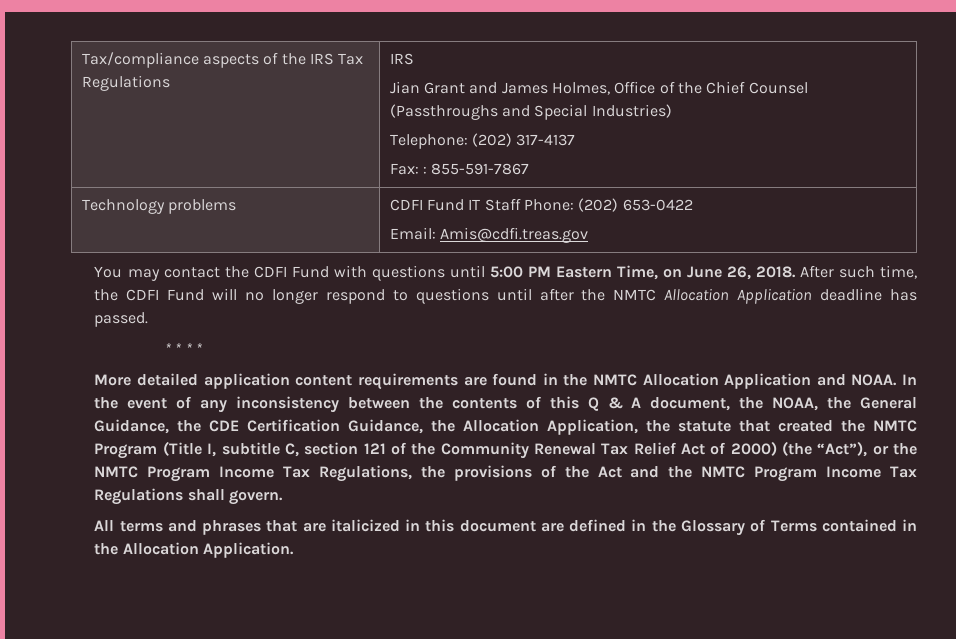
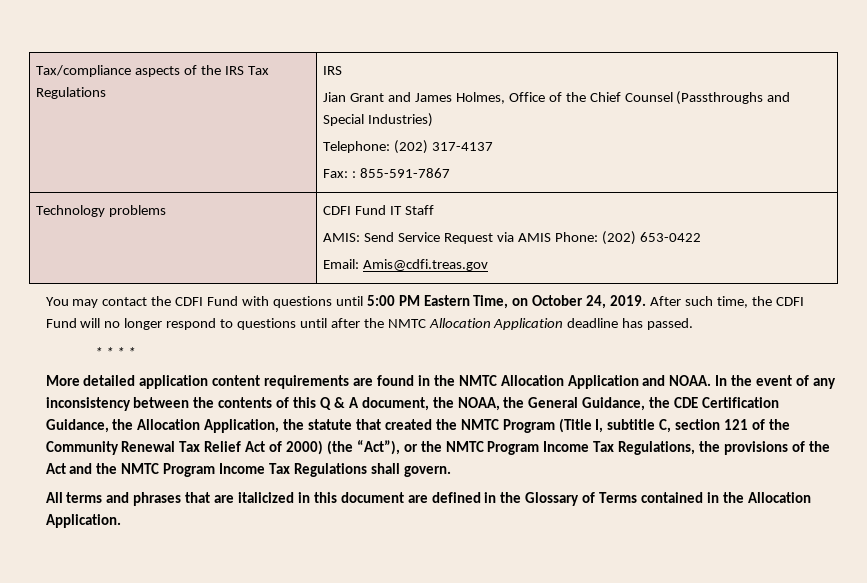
- Technology problems | CDFI Fund IT Staff Phone: (202) 653-0422
+ Technology problems | CDFI Fund IT Staff
+ AMIS: Send Service Request via AMIS Phone: (202) 653-0422
- You may contact the CDFI Fund with questions until 5:00 PM Eastern Time, on June 26, 2018.
+ You may contact the CDFI Fund with questions until 5:00 PM Eastern Time, on October 24, 2019.

